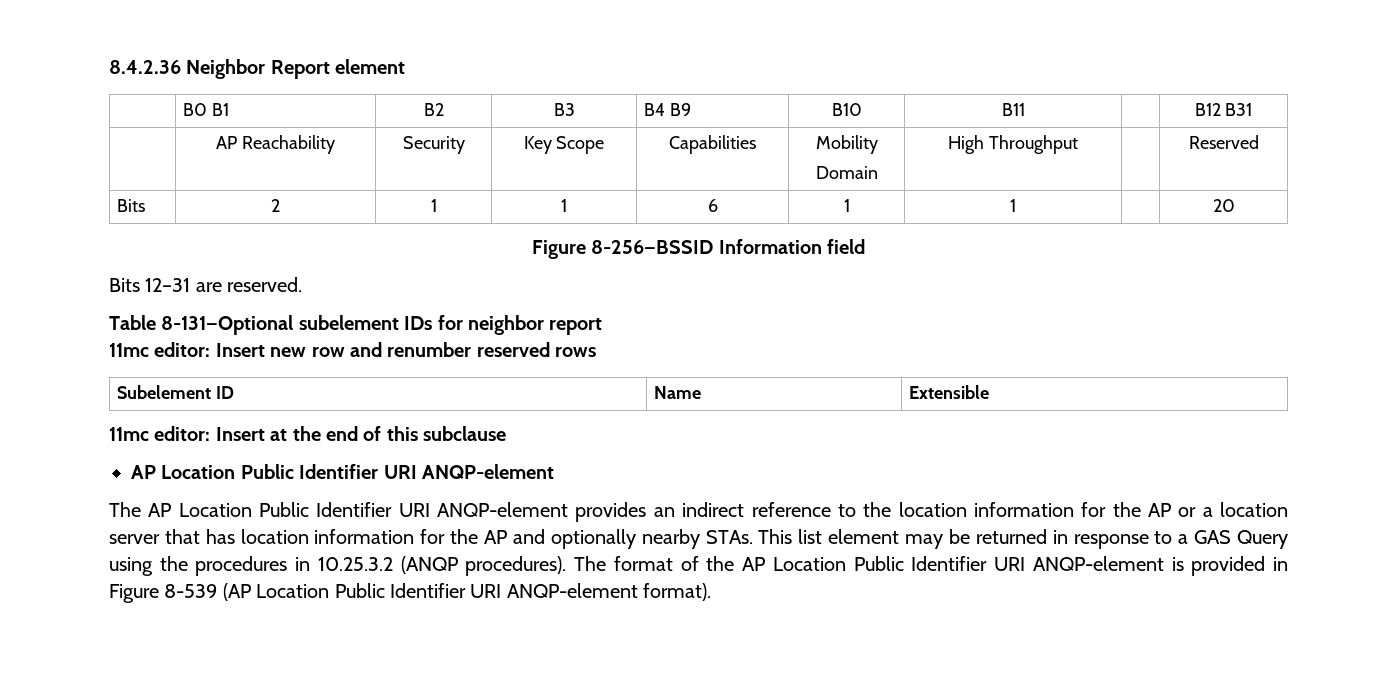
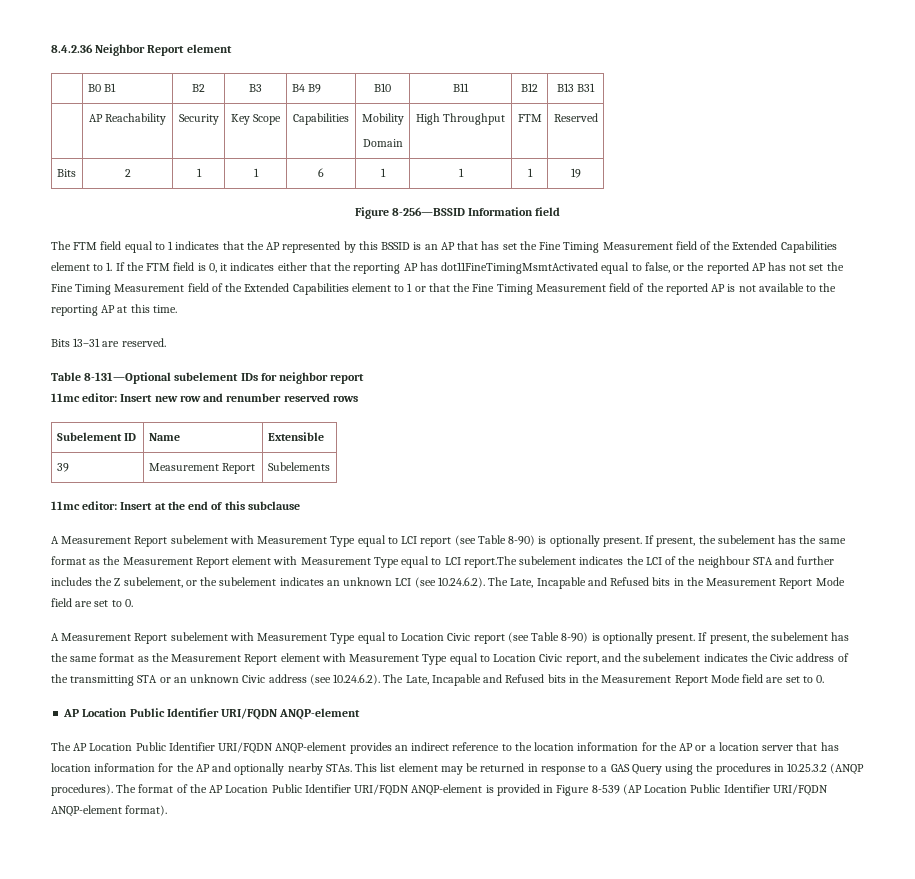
- | B0 B1 | B2 | B3 | B4 B9 | B10 | B11 | | B12 B31
+ | B0 B1 | B2 | B3 | B4 B9 | B10 | B11 | B12 | B13 B31
  | AP Reachability | Security | Key Scope | Capabilities | Mobility
- Domain | High Throughput | | Reserved
+ Domain | High Throughput | FTM | Reserved
- Bits | 2 | 1 | 1 | 6 | 1 | 1 | | 20
+ Bits | 2 | 1 | 1 | 6 | 1 | 1 | 1 | 19
- Bits 12–31 are reserved.
+ The FTM field equal to 1 indicates that the AP represented by this BSSID is an AP that has set the Fine Timing Measurement field of the Extended Capabilities element to 1. If the FTM field is 0, it indicates either that the reporting AP has dot11FineTimingMsmtActivated equal to false, or the reported AP has not set the Fine Timing Measurement field of the Extended Capabilities element to 1 or that the Fine Timing Measurement field of the reported AP is not available to the reporting AP at this time.
+ Bits 13–31 are reserved.
+ 39 | Measurement Report | Subelements
  11mc editor: Insert at the end of this subclause
- AP Location Public Identifier URI ANQP-element
+ A Measurement Report subelement with Measurement Type equal to LCI report (see Table 8-90) is optionally present. If present, the subelement has the same format as the Measurement Report element with Measurement Type equal to LCI report.The subelement indicates the LCI of the neighbour STA and further includes the Z subelement, or the subelement indicates an unknown LCI (see 10.24.6.2). The Late, Incapable and Refused bits in the Measurement Report Mode field are set to 0.
+ A Measurement Report subelement with Measurement Type equal to Location Civic report (see Table 8-90) is optionally present. If present, the subelement has the same format as the Measurement Report element with Measurement Type equal to Location Civic report, and the subelement indicates the Civic address of the transmitting STA or an unknown Civic address (see 10.24.6.2). The Late, Incapable and Refused bits in the Measurement Report Mode field are set to 0.
+ AP Location Public Identifier URI/FQDN ANQP-element
- The AP Location Public Identifier URI ANQP-element provides an indirect reference to the location information for the AP or a location server that has location information for the AP and optionally nearby STAs.
+ The AP Location Public Identifier URI/FQDN ANQP-element provides an indirect reference to the location information for the AP or a location server that has location information for the AP and optionally nearby STAs.
- The format of the AP Location Public Identifier URI ANQP-element is provided in Figure 8-539 (AP Location Public Identifier URI ANQP-element format).
+ The format of the AP Location Public Identifier URI/FQDN ANQP-element is provided in Figure 8-539 (AP Location Public Identifier URI/FQDN ANQP-element format).

